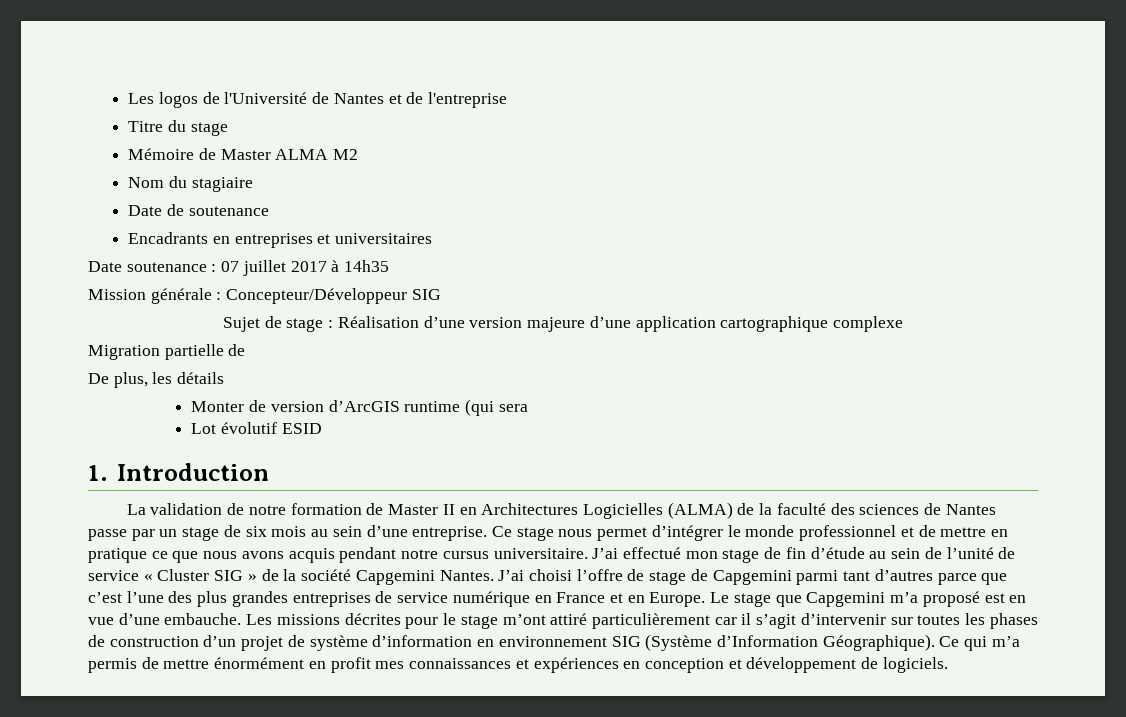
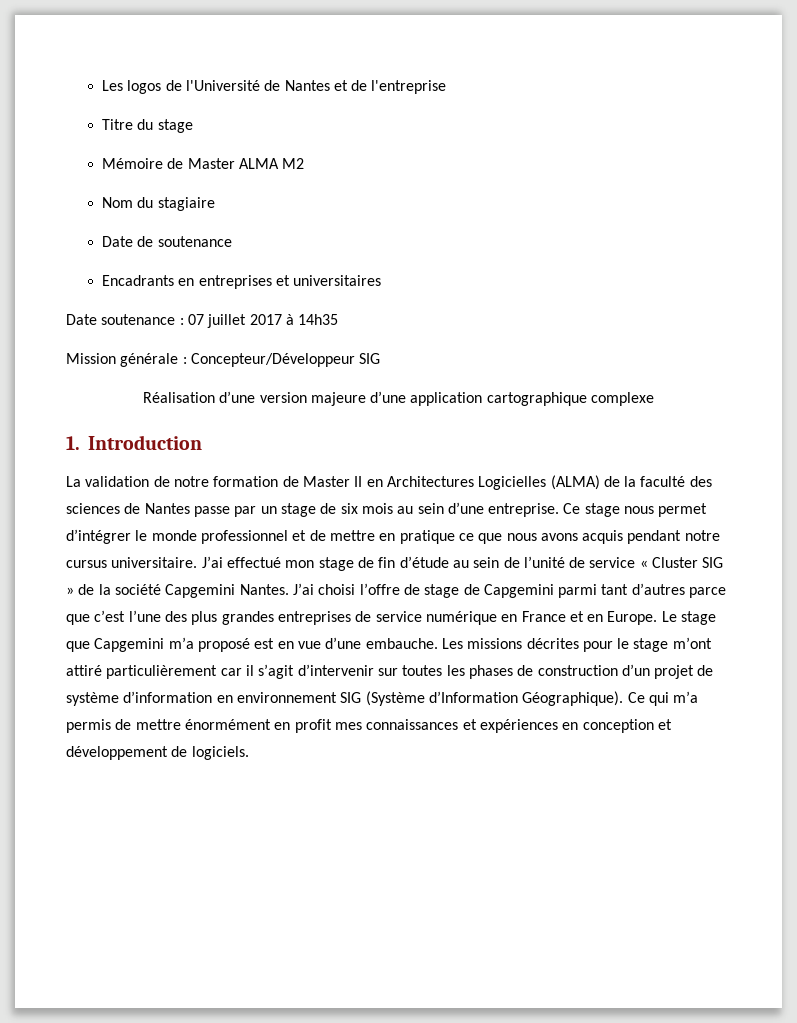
- Sujet de stage : Réalisation d’une version majeure d’une application cartographique complexe
+ Réalisation d’une version majeure d’une application cartographique complexe
- Migration partielle de
- De plus, les détails
- Monter de version d’ArcGIS runtime (qui sera
- Lot évolutif ESID

